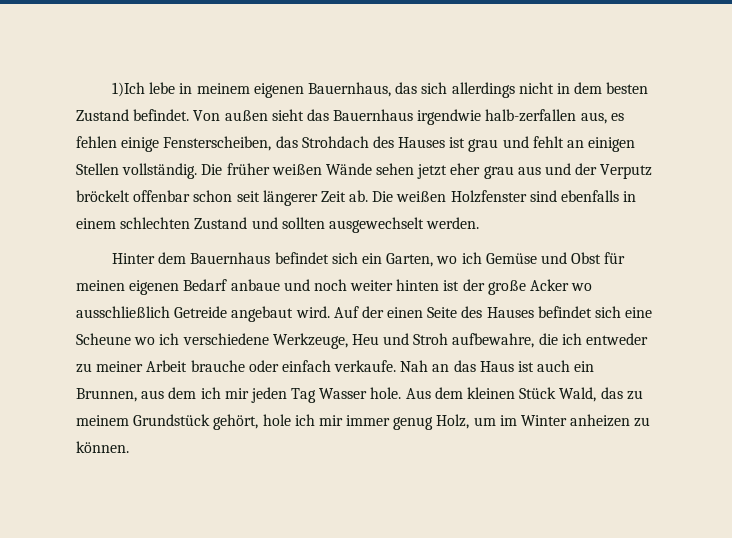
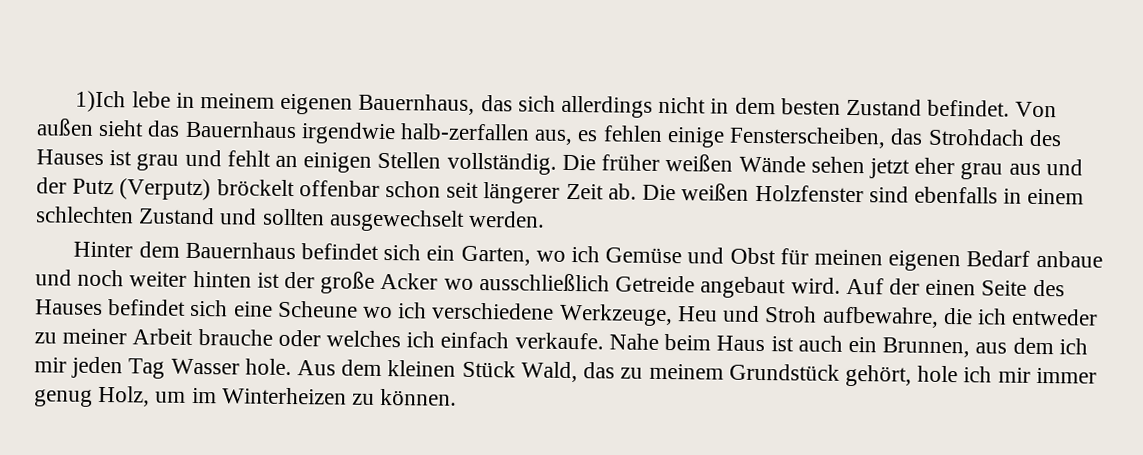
- Die früher weißen Wände sehen jetzt eher grau aus und der Verputz bröckelt offenbar schon seit längerer Zeit ab.
+ Die früher weißen Wände sehen jetzt eher grau aus und der Putz (Verputz) bröckelt offenbar schon seit längerer Zeit ab.
- Auf der einen Seite des Hauses befindet sich eine Scheune wo ich verschiedene Werkzeuge, Heu und Stroh aufbewahre, die ich entweder zu meiner Arbeit brauche oder einfach verkaufe. Nah an das Haus ist auch ein Brunnen, aus dem ich mir jeden Tag Wasser hole.
+ Auf der einen Seite des Hauses befindet sich eine Scheune wo ich verschiedene Werkzeuge, Heu und Stroh aufbewahre, die ich entweder zu meiner Arbeit brauche oder welches ich einfach verkaufe. Nahe beim Haus ist auch ein Brunnen, aus dem ich mir jeden Tag Wasser hole.
- Aus dem kleinen Stück Wald, das zu meinem Grundstück gehört, hole ich mir immer genug Holz, um im Winter anheizen zu können.
+ Aus dem kleinen Stück Wald, das zu meinem Grundstück gehört, hole ich mir immer genug Holz, um im Winterheizen zu können.

